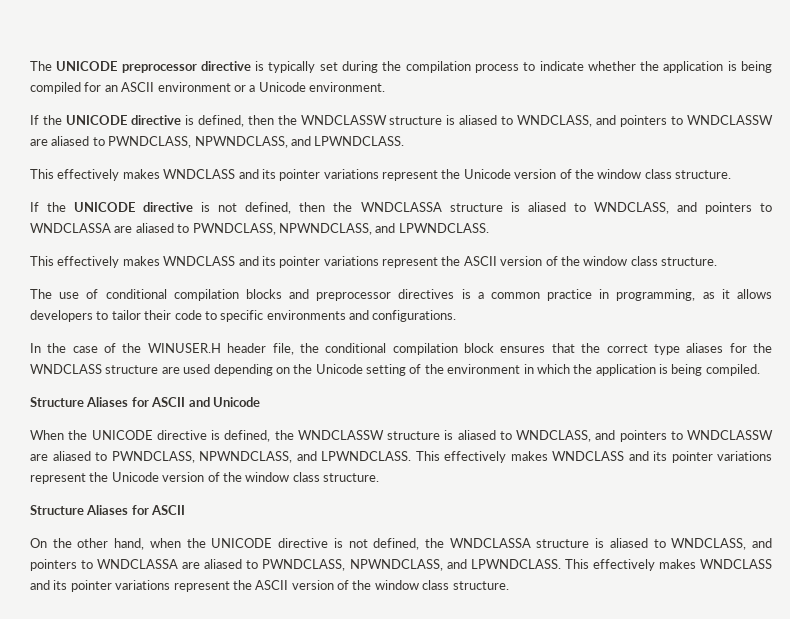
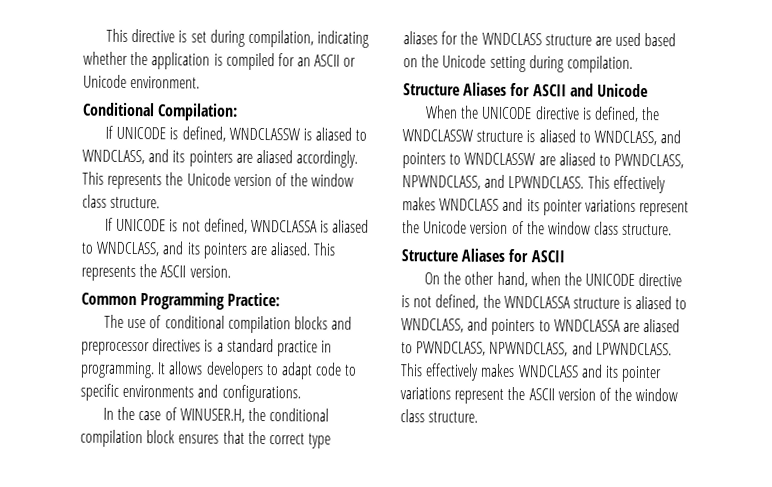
- The UNICODE preprocessor directive is typically set during the compilation process to indicate whether the application is being compiled for an ASCII environment or a Unicode environment.
+ This directive is set during compilation, indicating whether the application is compiled for an ASCII or Unicode environment.
- If the UNICODE directive is defined, then the WNDCLASSW structure is aliased to WNDCLASS, and pointers to WNDCLASSW are aliased to PWNDCLASS, NPWNDCLASS, and LPWNDCLASS.
- This effectively makes WNDCLASS and its pointer variations represent the Unicode version of the window class structure.
+ Conditional Compilation:
+ If UNICODE is defined, WNDCLASSW is aliased to WNDCLASS, and its pointers are aliased accordingly. This represents the Unicode version of the window class structure.
- If the UNICODE directive is not defined, then the WNDCLASSA structure is aliased to WNDCLASS, and pointers to WNDCLASSA are aliased to PWNDCLASS, NPWNDCLASS, and LPWNDCLASS.
- This effectively makes WNDCLASS and its pointer variations represent the ASCII version of the window class structure.
+ If UNICODE is not defined, WNDCLASSA is aliased to WNDCLASS, and its pointers are aliased. This represents the ASCII version.
+ Common Programming Practice:
- The use of conditional compilation blocks and preprocessor directives is a common practice in programming, as it allows developers to tailor their code to specific environments and configurations.
+ The use of conditional compilation blocks and preprocessor directives is a standard practice in programming. It allows developers to adapt code to specific environments and configurations.
- In the case of the WINUSER.H header file, the conditional compilation block ensures that the correct type aliases for the WNDCLASS structure are used depending on the Unicode setting of the environment in which the application is being compiled.
+ In the case of WINUSER.H, the conditional compilation block ensures that the correct type aliases for the WNDCLASS structure are used based on the Unicode setting during compilation.

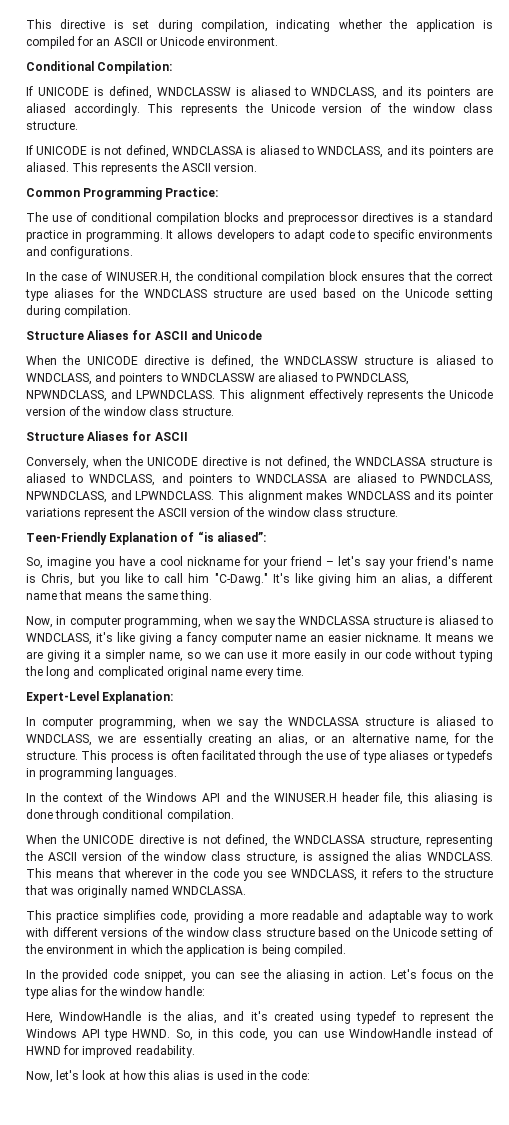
- This effectively makes WNDCLASS and its pointer variations represent the Unicode version of the window class structure.
+ This alignment effectively represents the Unicode version of the window class structure.
- On the other hand, when the UNICODE directive is not defined, the WNDCLASSA structure is aliased to WNDCLASS, and pointers to WNDCLASSA are aliased to PWNDCLASS, NPWNDCLASS, and LPWNDCLASS.
+ Conversely, when the UNICODE directive is not defined, the WNDCLASSA structure is aliased to WNDCLASS, and pointers to WNDCLASSA are aliased to PWNDCLASS, NPWNDCLASS, and LPWNDCLASS.
- This effectively makes WNDCLASS and its pointer variations represent the ASCII version of the window class structure.
+ This alignment makes WNDCLASS and its pointer variations represent the ASCII version of the window class structure.
+ Teen-Friendly Explanation of “is aliased”:
+ So, imagine you have a cool nickname for your friend – let's say your friend's name is Chris, but you like to call him "C-Dawg." It's like giving him an alias, a different name that means the same thing.
+ Now, in computer programming, when we say the WNDCLASSA structure is aliased to WNDCLASS, it's like giving a fancy computer name an easier nickname. It means we are giving it a simpler name, so we can use it more easily in our code without typing the long and complicated original name every time.
+ Expert-Level Explanation:
+ In computer programming, when we say the WNDCLASSA structure is aliased to WNDCLASS, we are essentially creating an alias, or an alternative name, for the structure. This process is often facilitated through the use of type aliases or typedefs in programming languages.
+ In the context of the Windows API and the WINUSER.H header file, this aliasing is done through conditional compilation.
+ When the UNICODE directive is not defined, the WNDCLASSA structure, representing the ASCII version of the window class structure, is assigned the alias WNDCLASS. This means that wherever in the code you see WNDCLASS, it refers to the structure that was originally named WNDCLASSA.
+ This practice simplifies code, providing a more readable and adaptable way to work with different versions of the window class structure based on the Unicode setting of the environment in which the application is being compiled.
+ In the provided code snippet, you can see the aliasing in action. Let's focus on the type alias for the window handle:
+ Here, WindowHandle is the alias, and it's created using typedef to represent the Windows API type HWND. So, in this code, you can use WindowHandle instead of HWND for improved readability.
+ Now, let's look at how this alias is used in the code:

